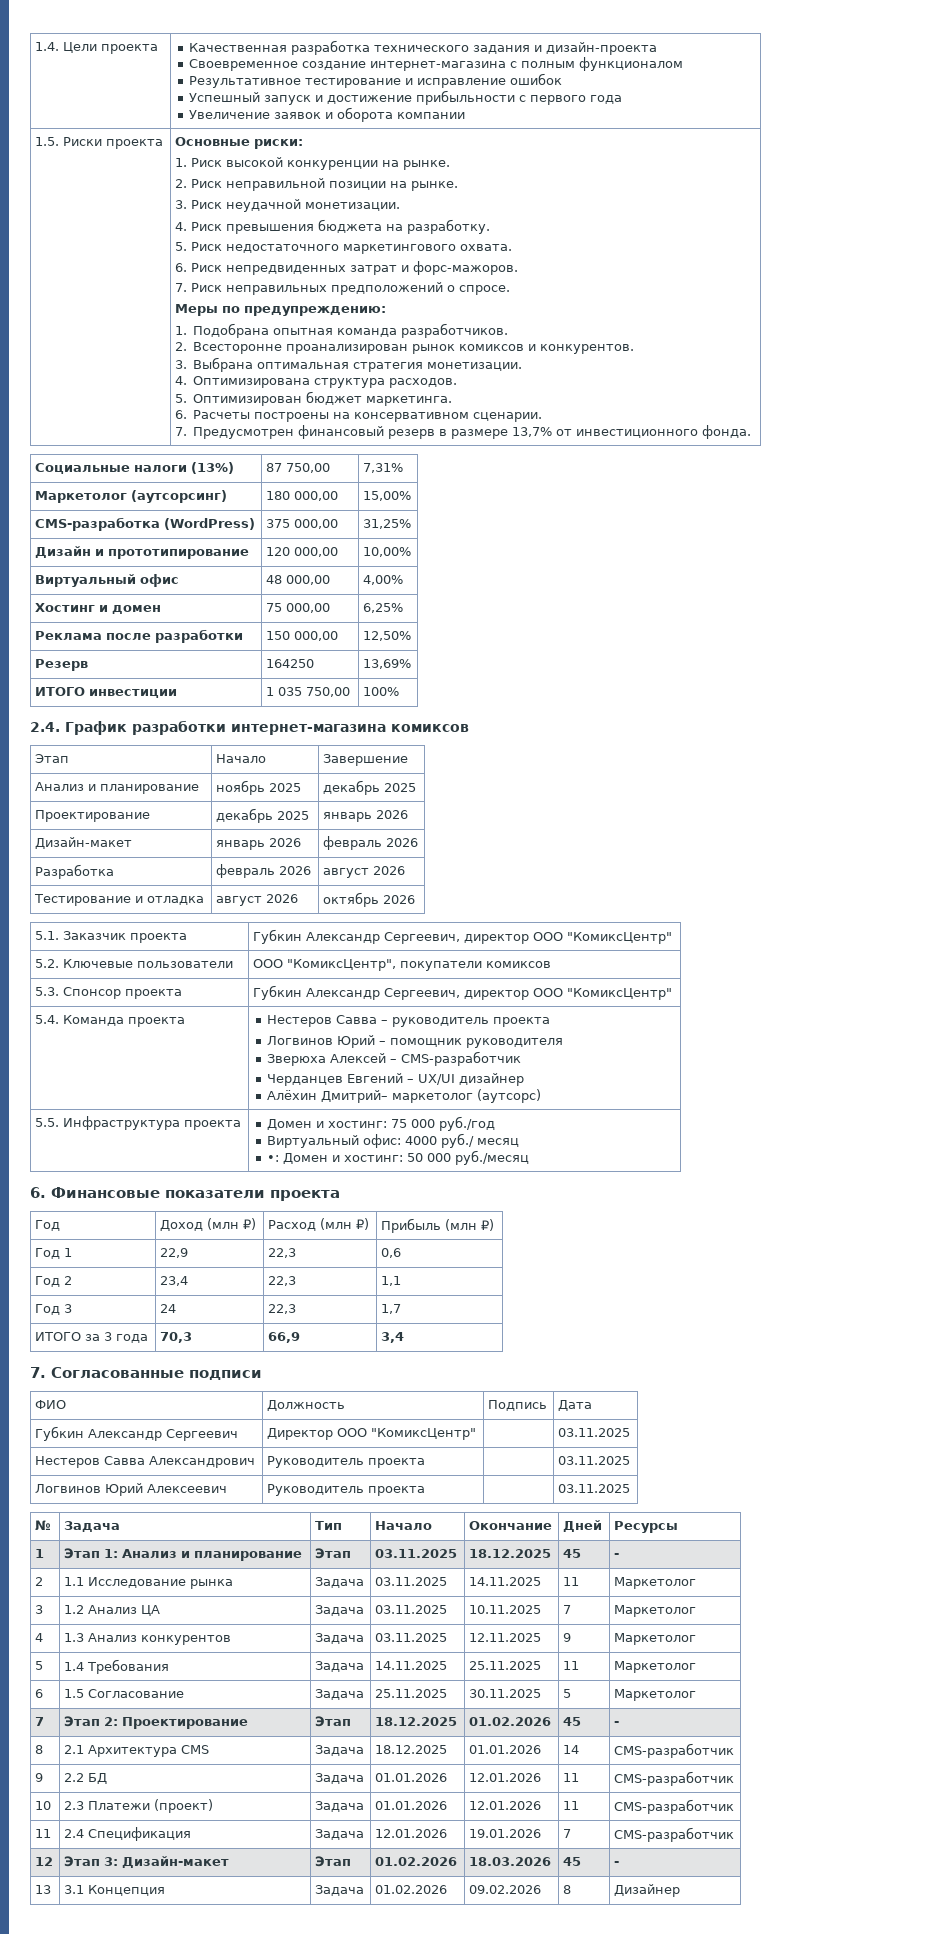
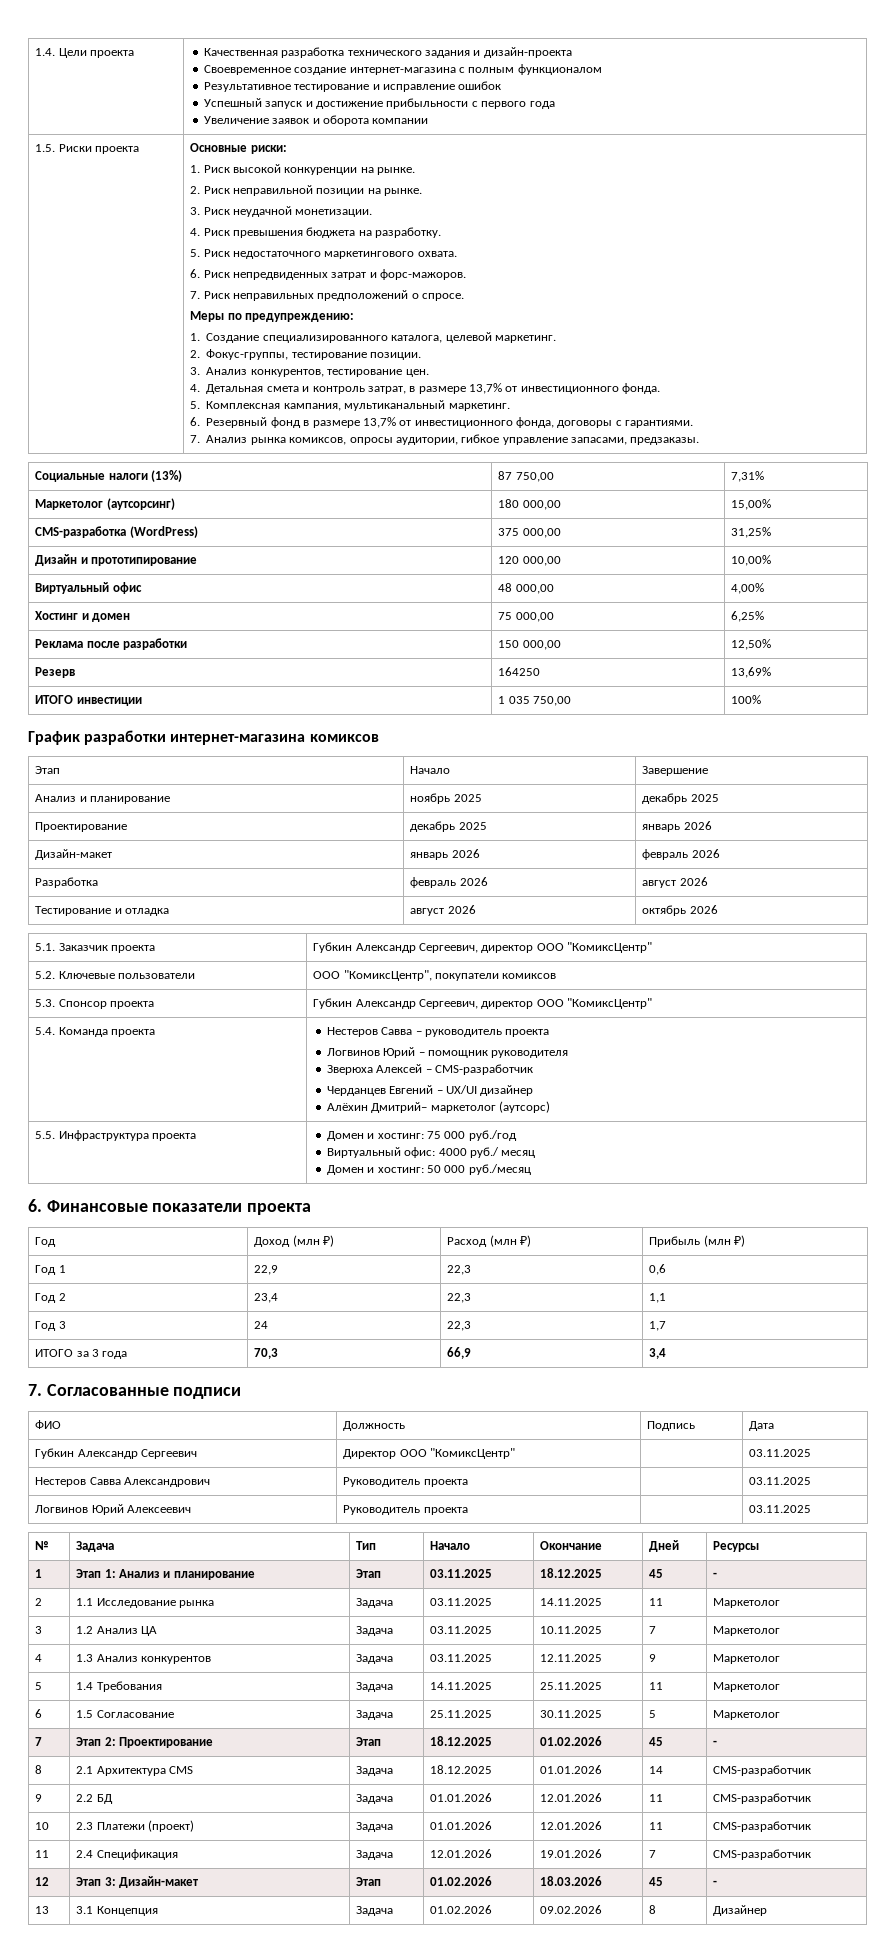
- 1. Подобрана опытная команда разработчиков.
- 2. Всесторонне проанализирован рынок комиксов и конкурентов.
- 3. Выбрана оптимальная стратегия монетизации.
- 4. Оптимизирована структура расходов.
- 5. Оптимизирован бюджет маркетинга.
- 6. Расчеты построены на консервативном сценарии.
- 7. Предусмотрен финансовый резерв в размере 13,7% от инвестиционного фонда.
+ 1. Создание специализированного каталога, целевой маркетинг.
+ 2. Фокус-группы, тестирование позиции.
+ 3. Анализ конкурентов, тестирование цен.
+ 4. Детальная смета и контроль затрат, в размере 13,7% от инвестиционного фонда.
+ 5. Комплексная кампания, мультиканальный маркетинг.
+ 6. Резервный фонд в размере 13,7% от инвестиционного фонда, договоры с гарантиями.
+ 7. Анализ рынка комиксов, опросы аудитории, гибкое управление запасами, предзаказы.
- 2.4. График разработки интернет-магазина комиксов
+ График разработки интернет-магазина комиксов
  5.5. Инфраструктура проекта | Домен и хостинг: 75 000 руб./год
  Виртуальный офис: 4000 руб./ месяц
- •: Домен и хостинг: 50 000 руб./месяц
+ Домен и хостинг: 50 000 руб./месяц

